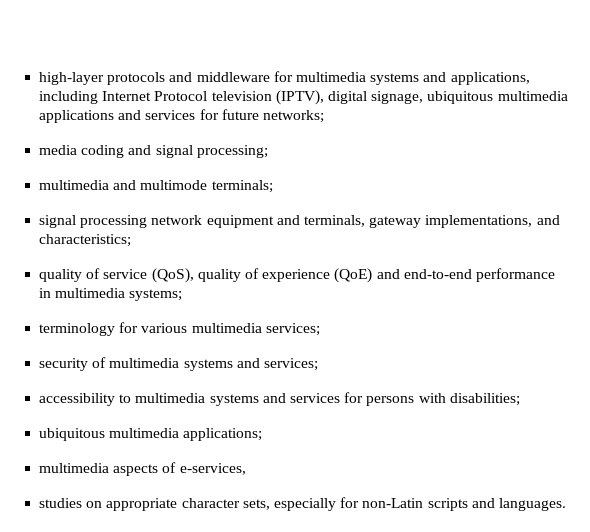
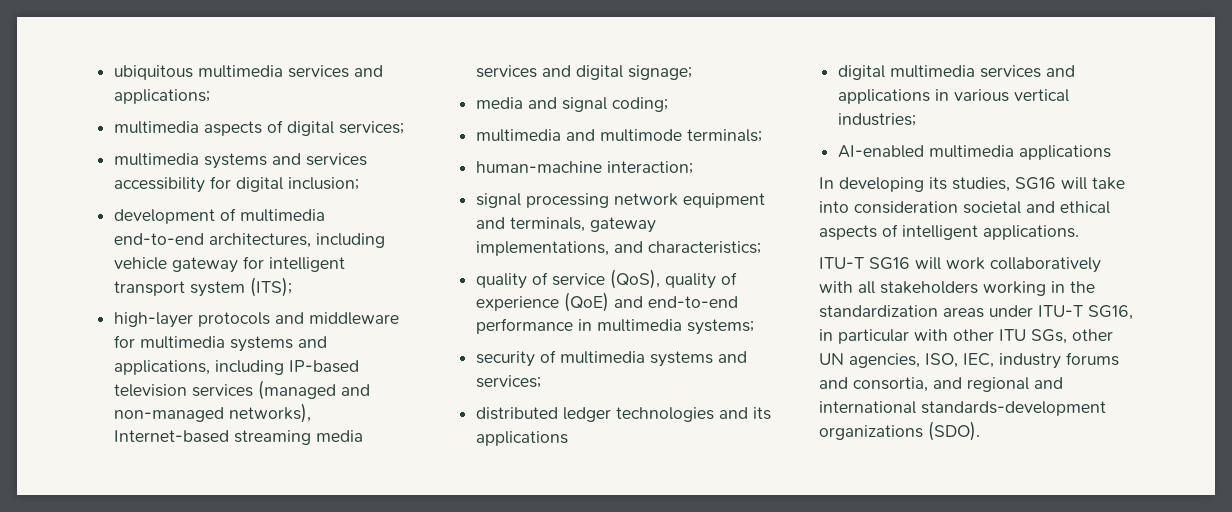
+ ubiquitous multimedia services and applications;
+ multimedia aspects of digital services;
+ multimedia systems and services accessibility for digital inclusion;
+ development of multimedia end-to-end architectures, including vehicle gateway for intelligent transport system (ITS);
- high-layer protocols and middleware for multimedia systems and applications, including Internet Protocol television (IPTV), digital signage, ubiquitous multimedia applications and services for future networks;
- media coding and signal processing;
+ high-layer protocols and middleware for multimedia systems and applications, including IP-based television services (managed and non-managed networks), Internet-based streaming media services and digital signage;
+ media and signal coding;
+ human-machine interaction;
- terminology for various multimedia services;
- accessibility to multimedia systems and services for persons with disabilities;
- ubiquitous multimedia applications;
- multimedia aspects of e-services,
- studies on appropriate character sets, especially for non-Latin scripts and languages.
+ distributed ledger technologies and its applications
+ digital multimedia services and applications in various vertical industries;
+ AI-enabled multimedia applications
+ In developing its studies, SG16 will take into consideration societal and ethical aspects of intelligent applications.
+ ITU-T SG16 will work collaboratively with all stakeholders working in the standardization areas under ITU-T SG16, in particular with other ITU SGs, other UN agencies, ISO, IEC, industry forums and consortia, and regional and international standards-development organizations (SDO).

